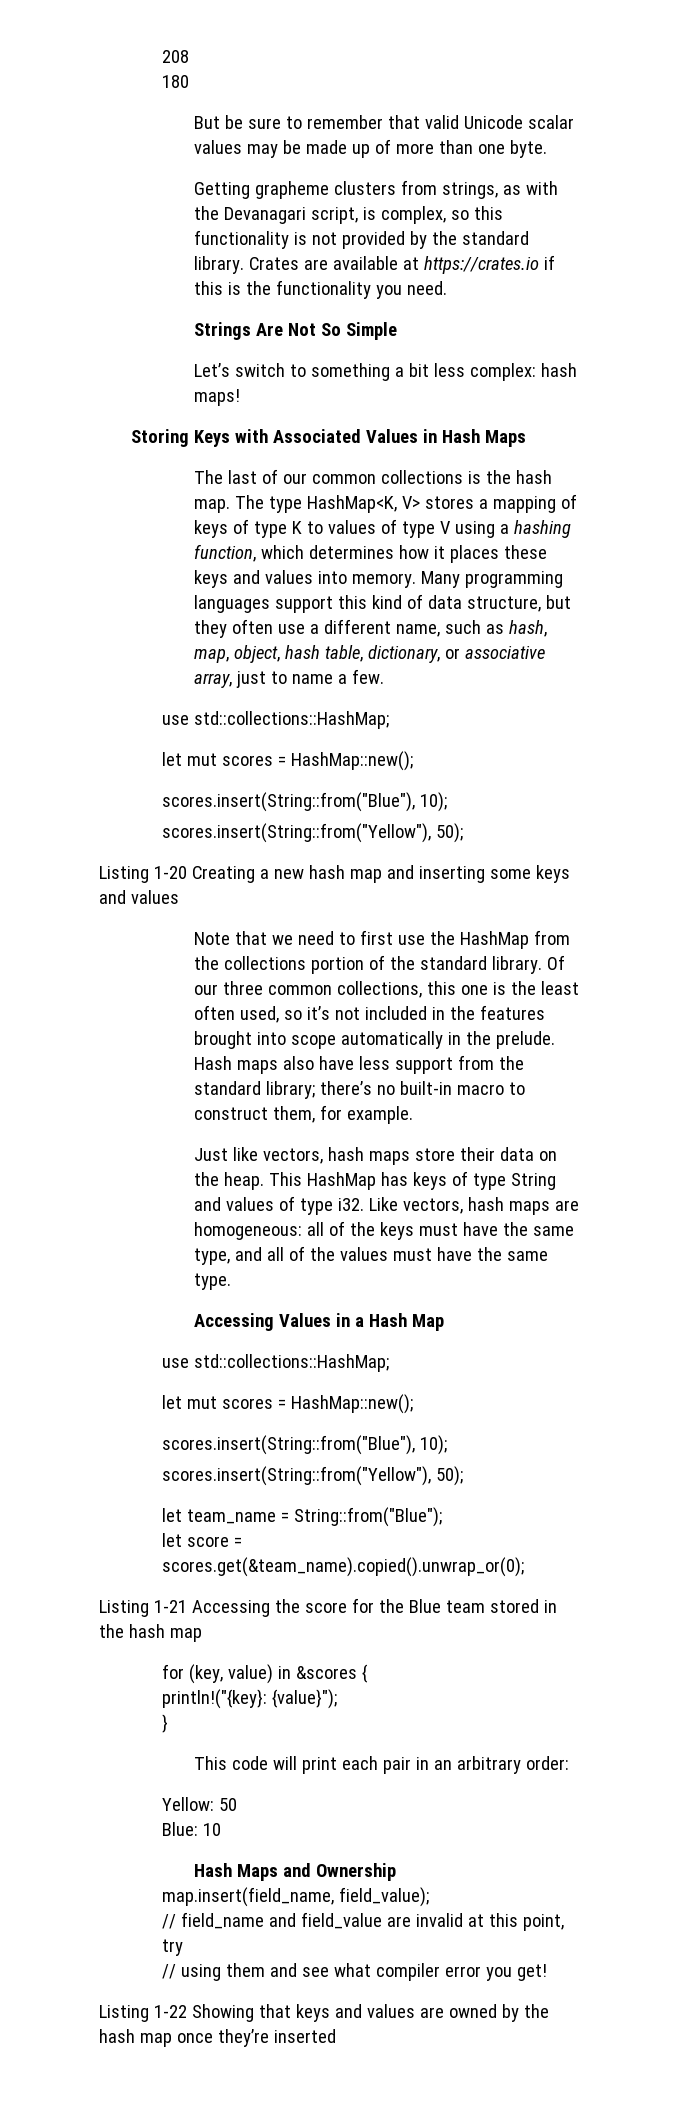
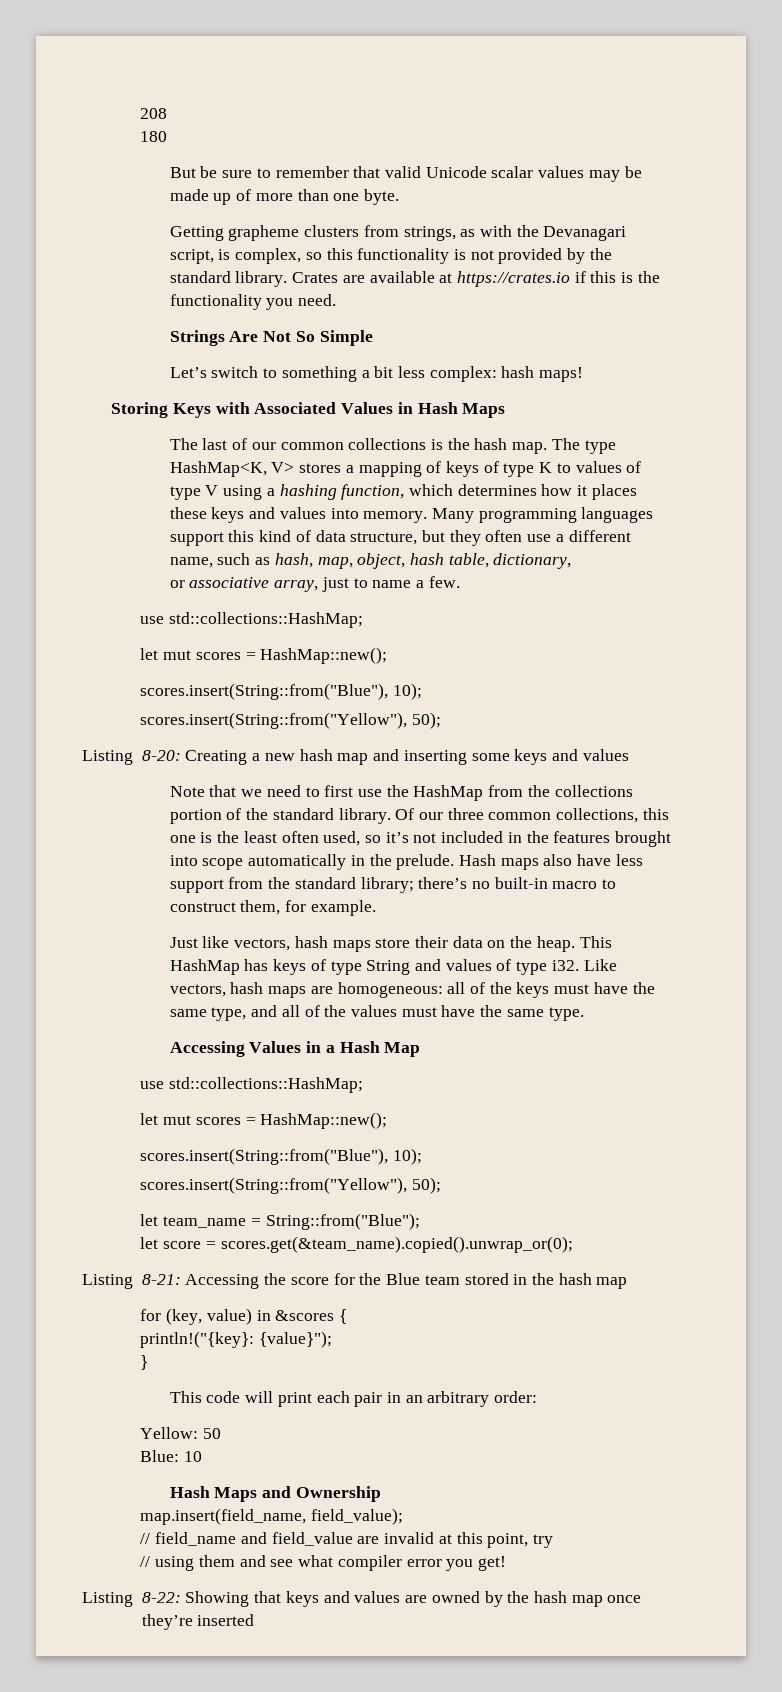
- Many programming languages support this kind of data structure, but they often use a different name, such as hash, map, object, hash table, dictionary, or associative array, just to name a few.
+ Many programming languages support this kind of data structure, but they often use a different name, such as hash, map, object, hash table, dictionary,
+ or associative array, just to name a few.
- Listing 1-20 Creating a new hash map and inserting some keys and values
+ Listing 8-20: Creating a new hash map and inserting some keys and values
- Listing 1-21 Accessing the score for the Blue team stored in the hash map
+ Listing 8-21: Accessing the score for the Blue team stored in the hash map
- Listing 1-22 Showing that keys and values are owned by the hash map once they’re inserted
+ Listing 8-22: Showing that keys and values are owned by the hash map once they’re inserted

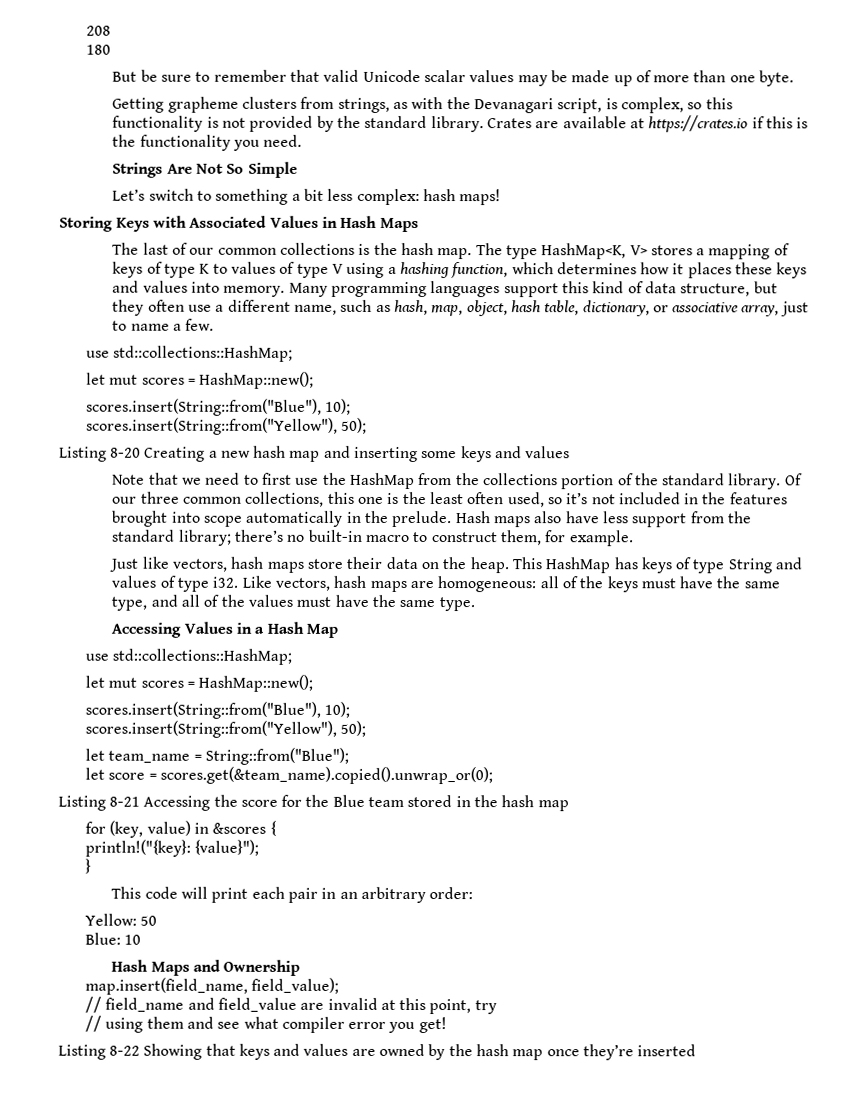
- Many programming languages support this kind of data structure, but they often use a different name, such as hash, map, object, hash table, dictionary,
- or associative array, just to name a few.
+ Many programming languages support this kind of data structure, but they often use a different name, such as hash, map, object, hash table, dictionary, or associative array, just to name a few.
- Listing 8-20: Creating a new hash map and inserting some keys and values
+ Listing 8-20 Creating a new hash map and inserting some keys and values
- Listing 8-21: Accessing the score for the Blue team stored in the hash map
+ Listing 8-21 Accessing the score for the Blue team stored in the hash map
- Listing 8-22: Showing that keys and values are owned by the hash map once they’re inserted
+ Listing 8-22 Showing that keys and values are owned by the hash map once they’re inserted

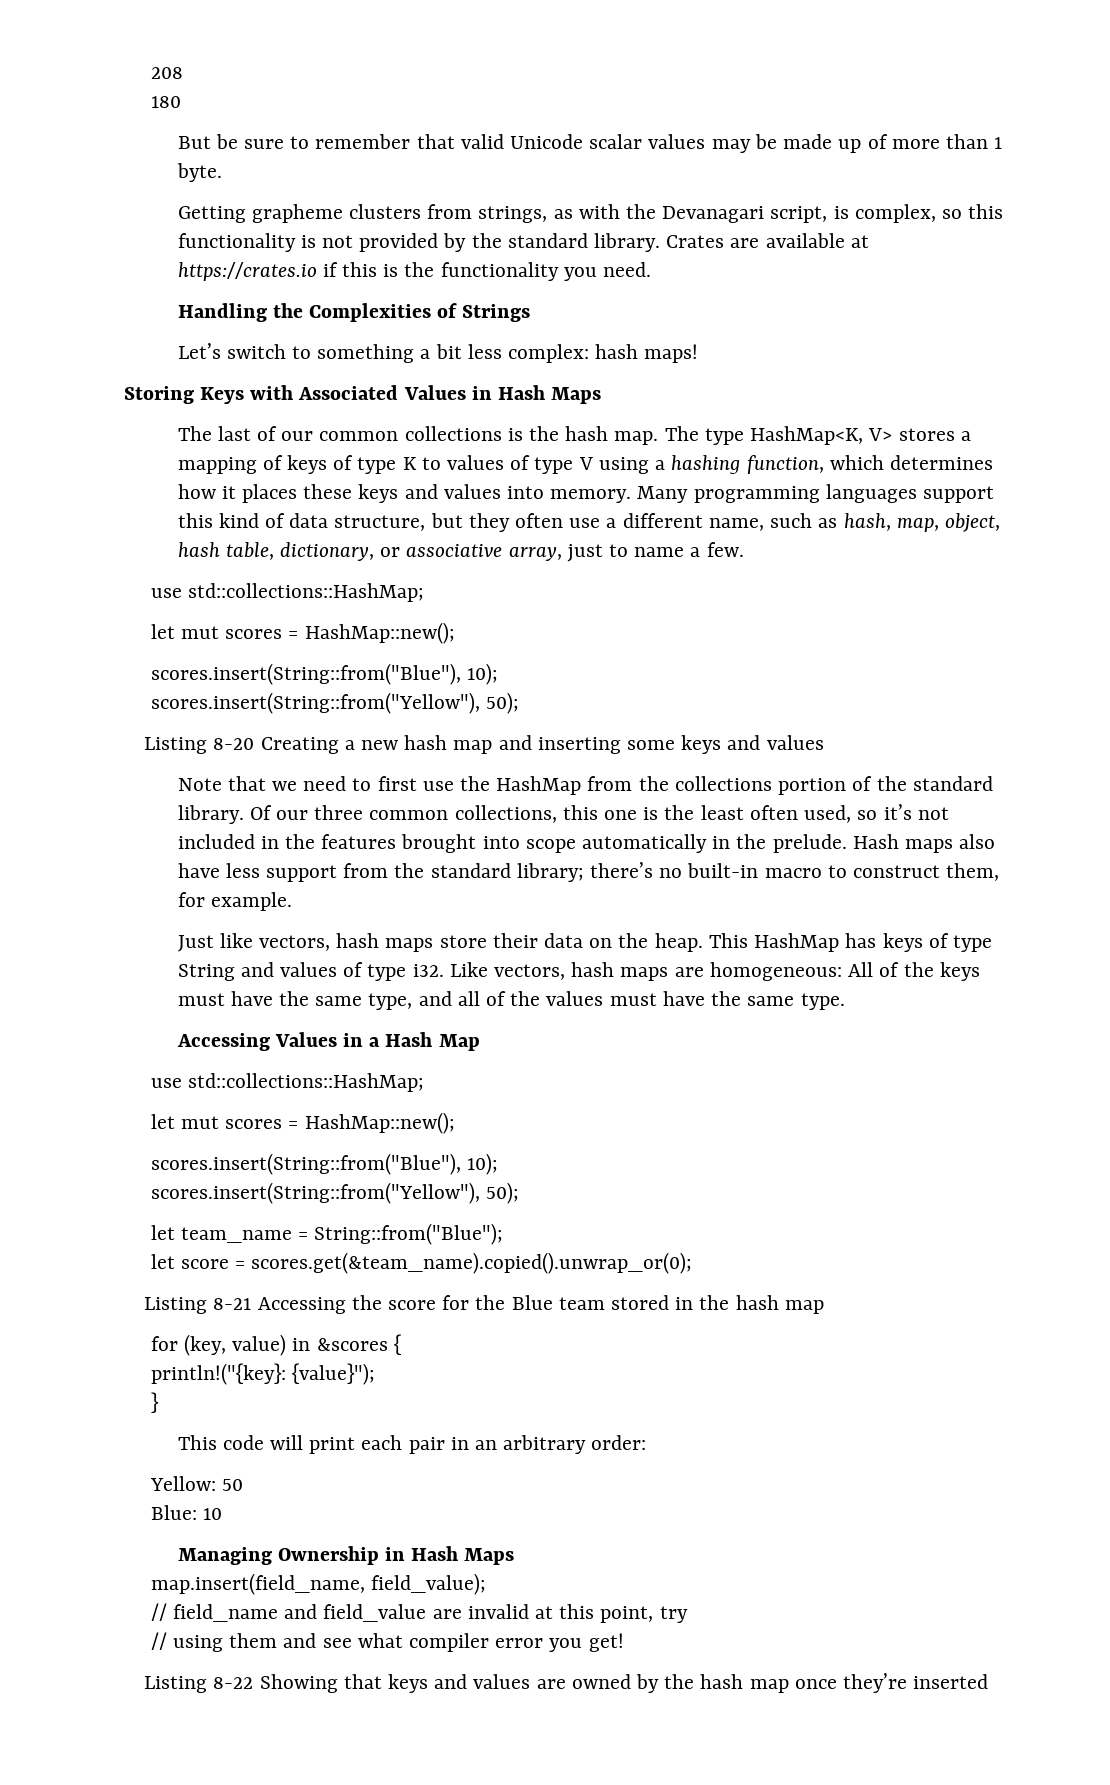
- But be sure to remember that valid Unicode scalar values may be made up of more than one byte.
+ But be sure to remember that valid Unicode scalar values may be made up of more than 1 byte.
- Strings Are Not So Simple
+ Handling the Complexities of Strings
- Like vectors, hash maps are homogeneous: all of the keys must have the same type, and all of the values must have the same type.
+ Like vectors, hash maps are homogeneous: All of the keys must have the same type, and all of the values must have the same type.
- Hash Maps and Ownership
+ Managing Ownership in Hash Maps

